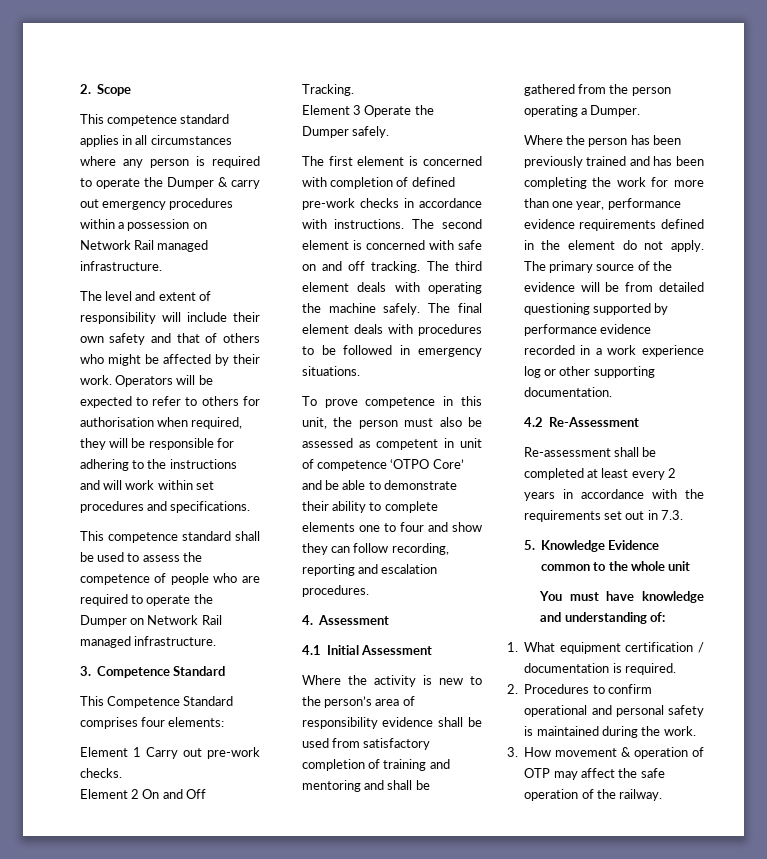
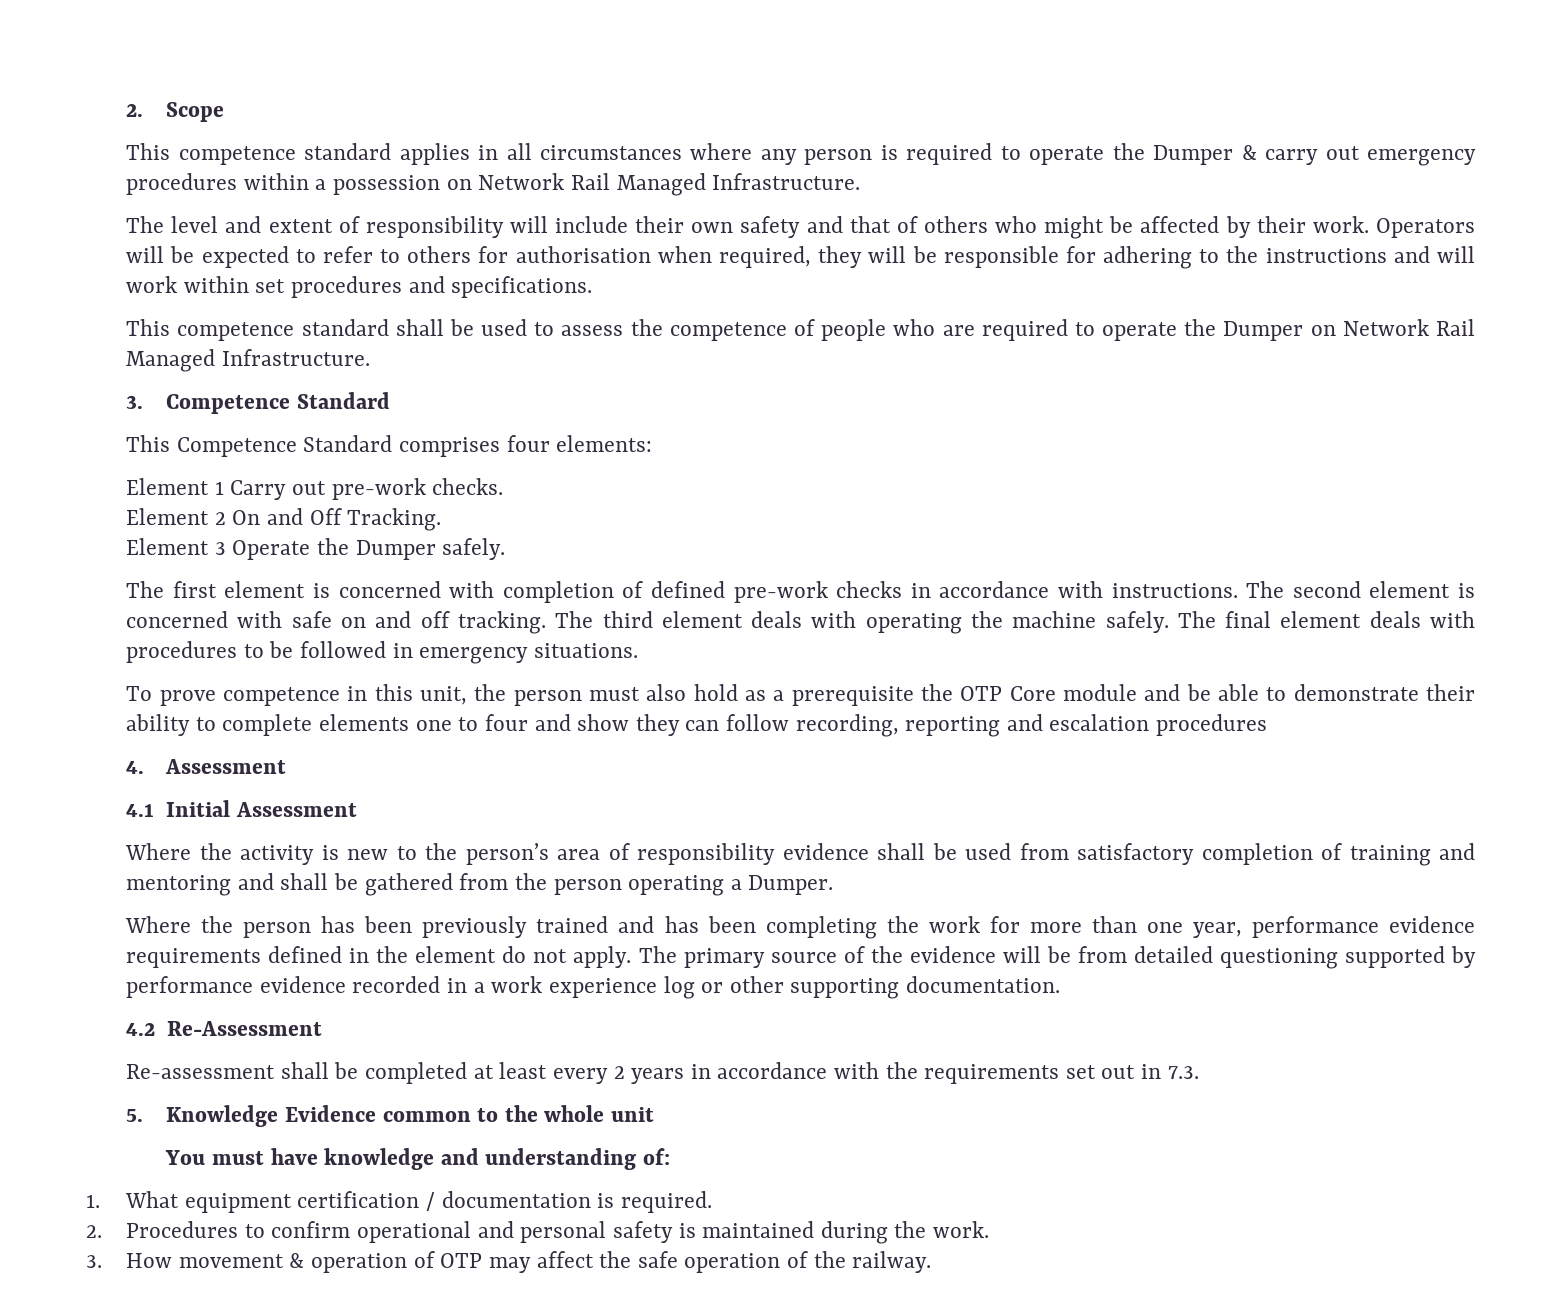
- This competence standard applies in all circumstances where any person is required to operate the Dumper & carry out emergency procedures within a possession on Network Rail managed infrastructure.
+ This competence standard applies in all circumstances where any person is required to operate the Dumper & carry out emergency procedures within a possession on Network Rail Managed Infrastructure.
- This competence standard shall be used to assess the competence of people who are required to operate the Dumper on Network Rail managed infrastructure.
+ This competence standard shall be used to assess the competence of people who are required to operate the Dumper on Network Rail Managed Infrastructure.
- To prove competence in this unit, the person must also be assessed as competent in unit of competence ‘OTPO Core’ and be able to demonstrate their ability to complete elements one to four and show they can follow recording, reporting and escalation procedures.
+ To prove competence in this unit, the person must also hold as a prerequisite the OTP Core module and be able to demonstrate their ability to complete elements one to four and show they can follow recording, reporting and escalation procedures

